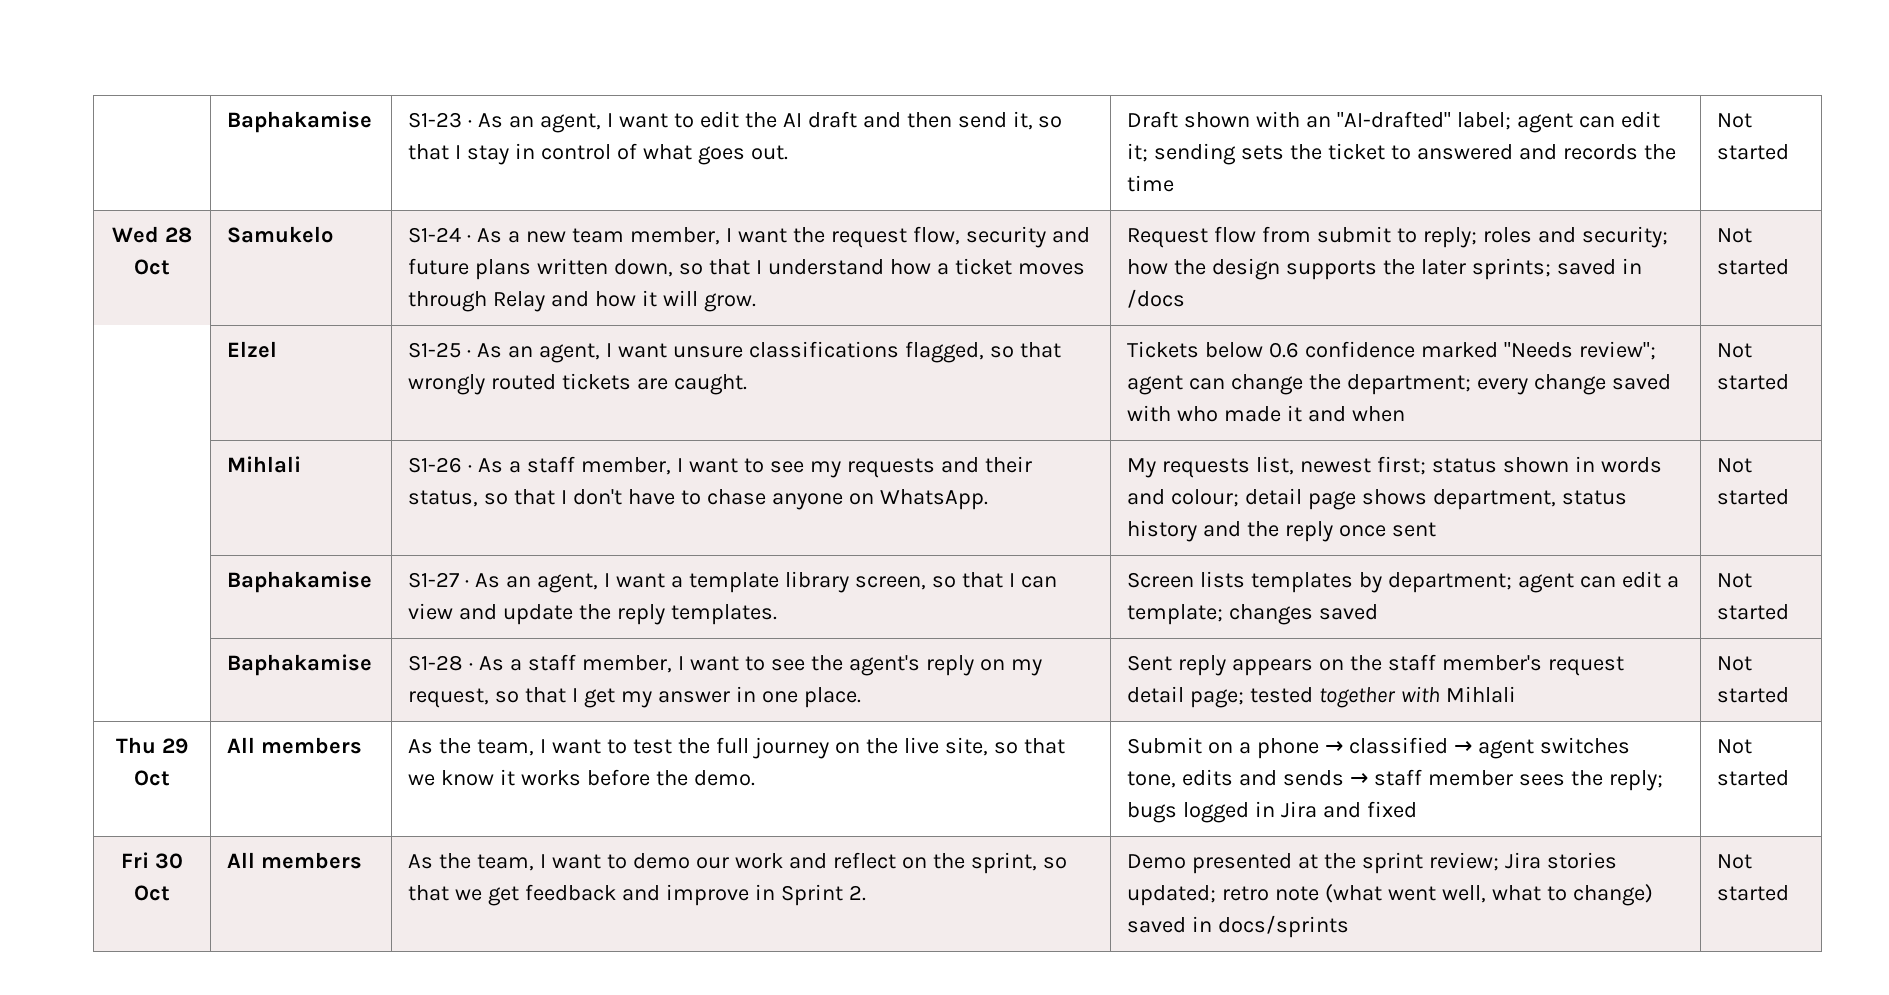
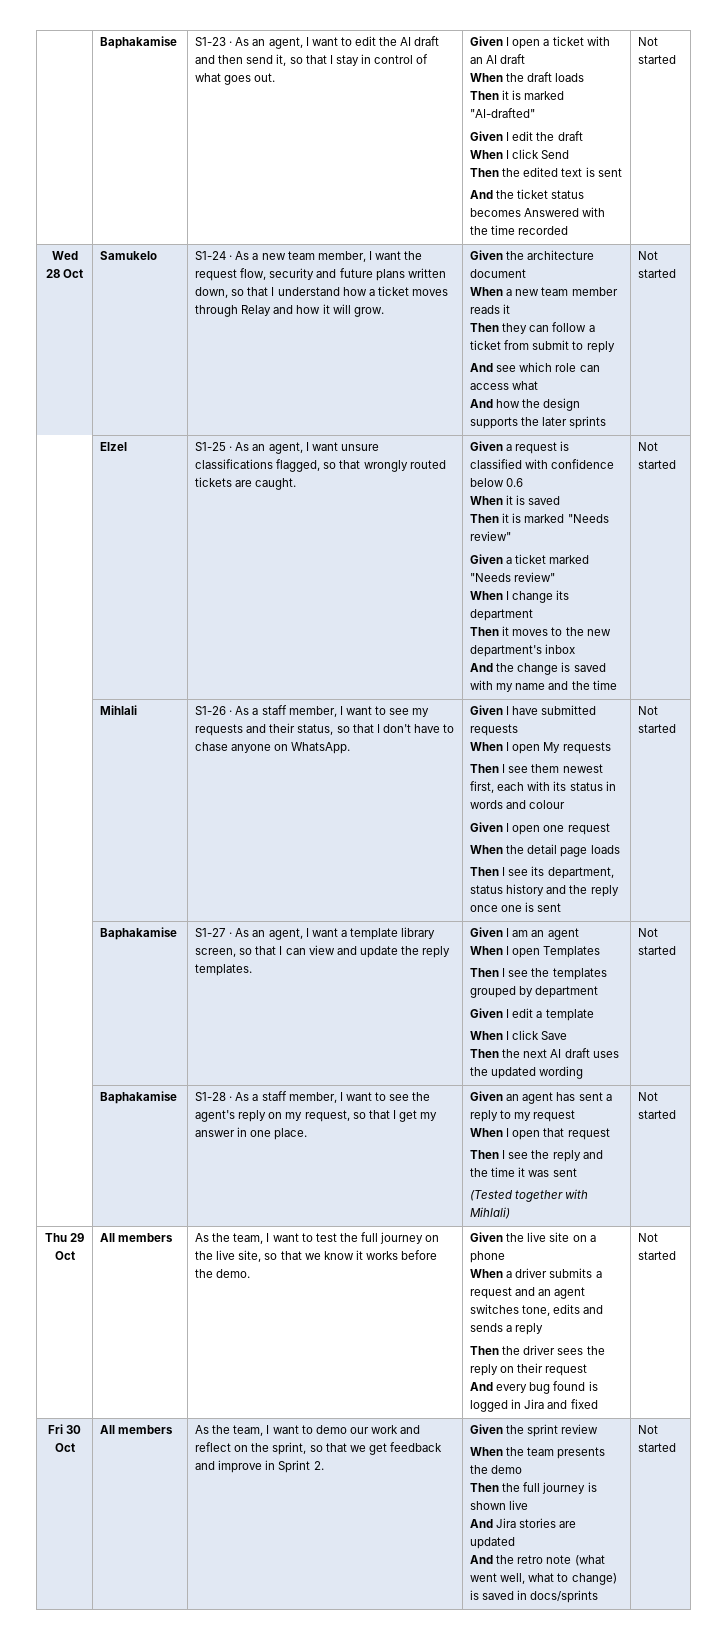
- Draft shown with an "AI-drafted" label; agent can edit it; sending sets the ticket to answered and records the time
+ Given I open a ticket with an AI draft
+ When the draft loads
+ Then it is marked "AI-drafted"
+ Given I edit the draft
+ When I click Send
+ Then the edited text is sent
+ And the ticket status becomes Answered with the time recorded
- Request flow from submit to reply; roles and security; how the design supports the later sprints; saved in /docs
+ Given the architecture document
+ When a new team member reads it
+ Then they can follow a ticket from submit to reply
+ And see which role can access what
+ And how the design supports the later sprints
- Tickets below 0.6 confidence marked "Needs review"; agent can change the department; every change saved with who made it and when
+ Given a request is classified with confidence below 0.6
+ When it is saved
+ Then it is marked "Needs review"
+ Given a ticket marked "Needs review"
+ When I change its department
+ Then it moves to the new department's inbox
+ And the change is saved with my name and the time
- My requests list, newest first; status shown in words and colour; detail page shows department, status history and the reply once sent
+ Given I have submitted requests
+ When I open My requests
+ Then I see them newest first, each with its status in words and colour
+ Given I open one request
+ When the detail page loads
+ Then I see its department, status history and the reply once one is sent
- Screen lists templates by department; agent can edit a template; changes saved
+ Given I am an agent
+ When I open Templates
+ Then I see the templates grouped by department
+ Given I edit a template
+ When I click Save
+ Then the next AI draft uses the updated wording
- Sent reply appears on the staff member's request detail page; tested together with Mihlali
+ Given an agent has sent a reply to my request
+ When I open that request
+ Then I see the reply and the time it was sent
+ (Tested together with Mihlali)
- Submit on a phone → classified → agent switches tone, edits and sends → staff member sees the reply; bugs logged in Jira and fixed
+ Given the live site on a phone
+ When a driver submits a request and an agent switches tone, edits and sends a reply
+ Then the driver sees the reply on their request
+ And every bug found is logged in Jira and fixed
- Demo presented at the sprint review; Jira stories updated; retro note (what went well, what to change) saved in docs/sprints
+ Given the sprint review
+ When the team presents the demo
+ Then the full journey is shown live
+ And Jira stories are updated
+ And the retro note (what went well, what to change) is saved in docs/sprints

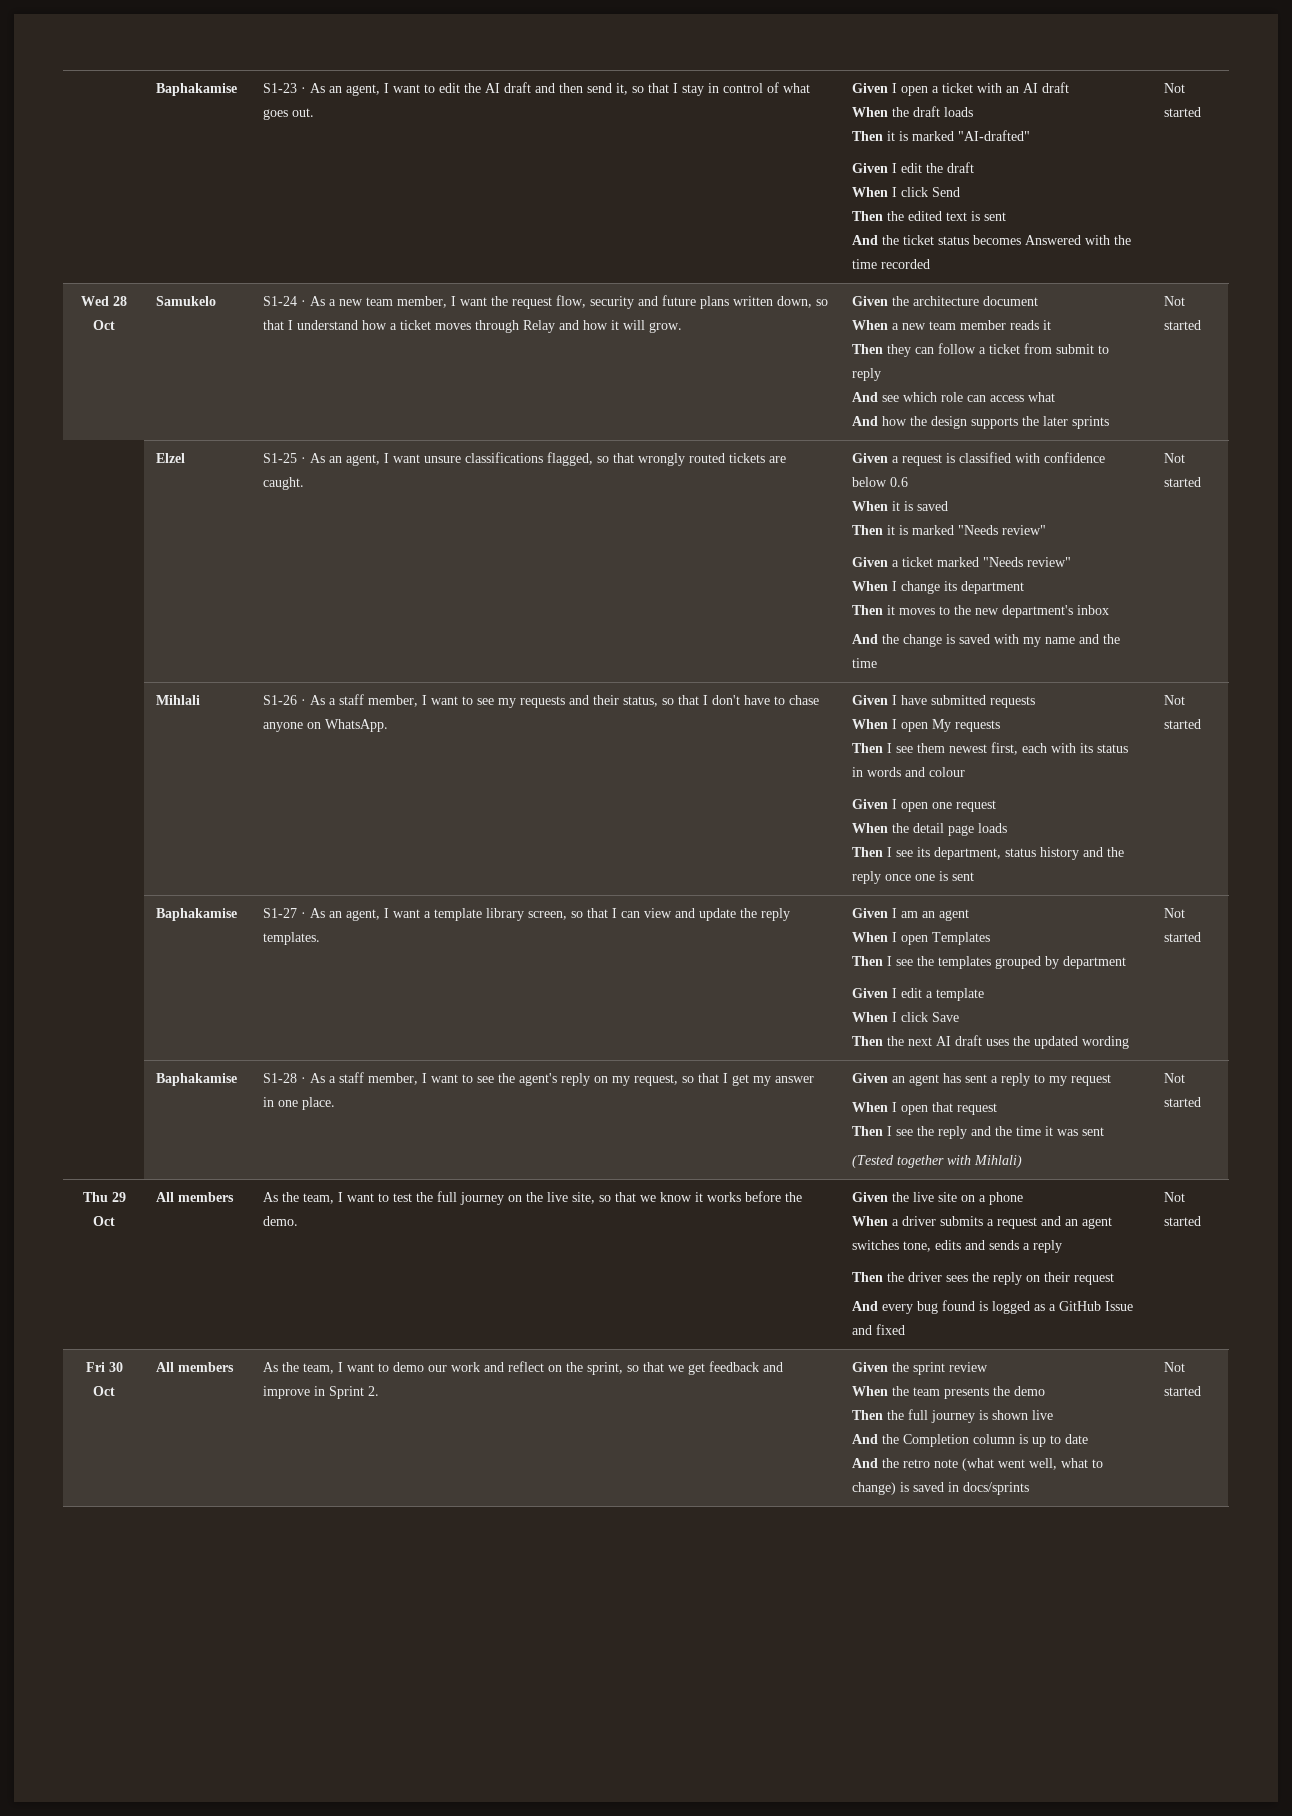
- And every bug found is logged in Jira and fixed
+ And every bug found is logged as a GitHub Issue and fixed
- And Jira stories are updated
+ And the Completion column is up to date

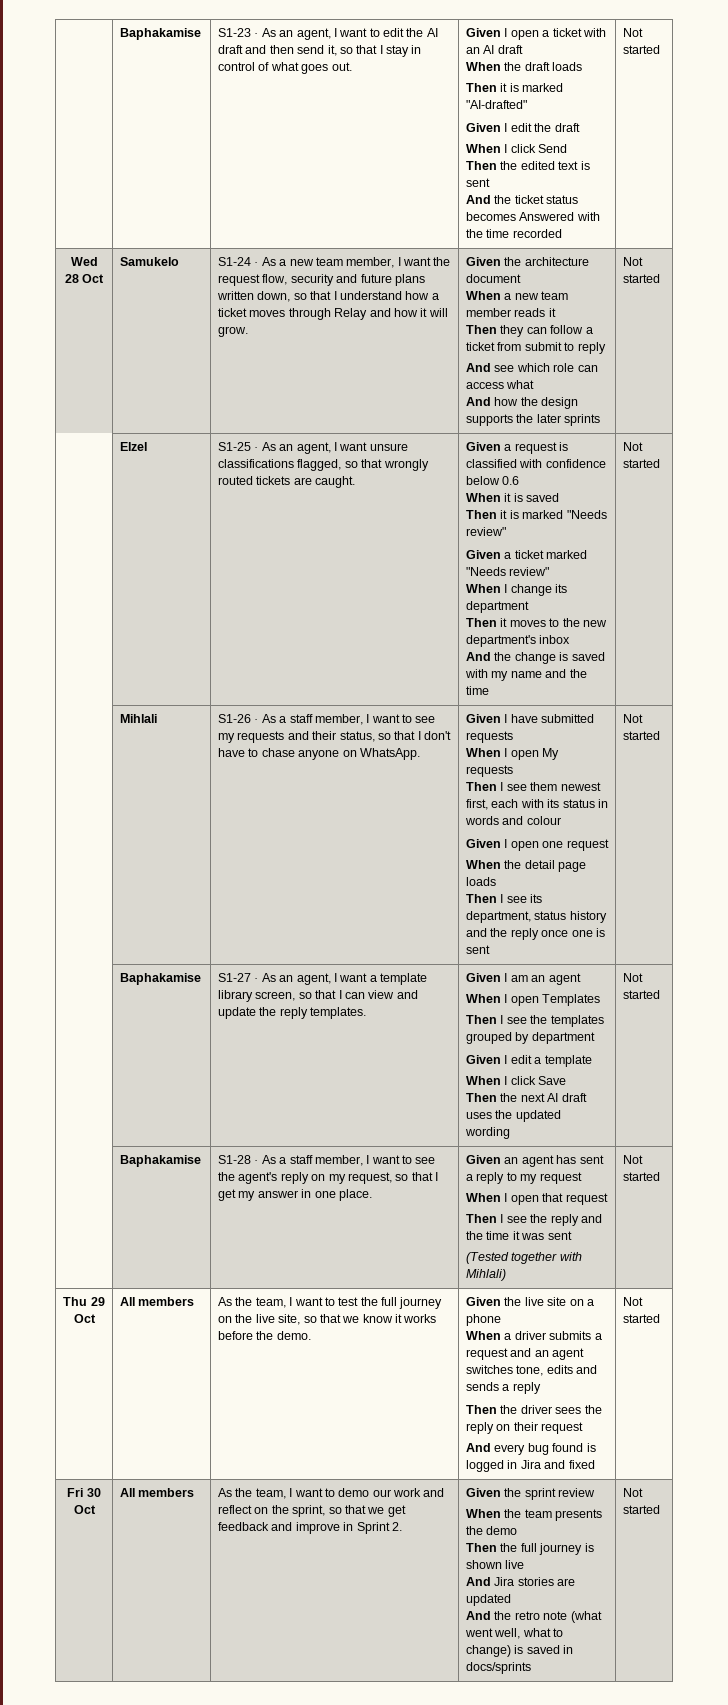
- And every bug found is logged as a GitHub Issue and fixed
+ And every bug found is logged in Jira and fixed
- And the Completion column is up to date
+ And Jira stories are updated

